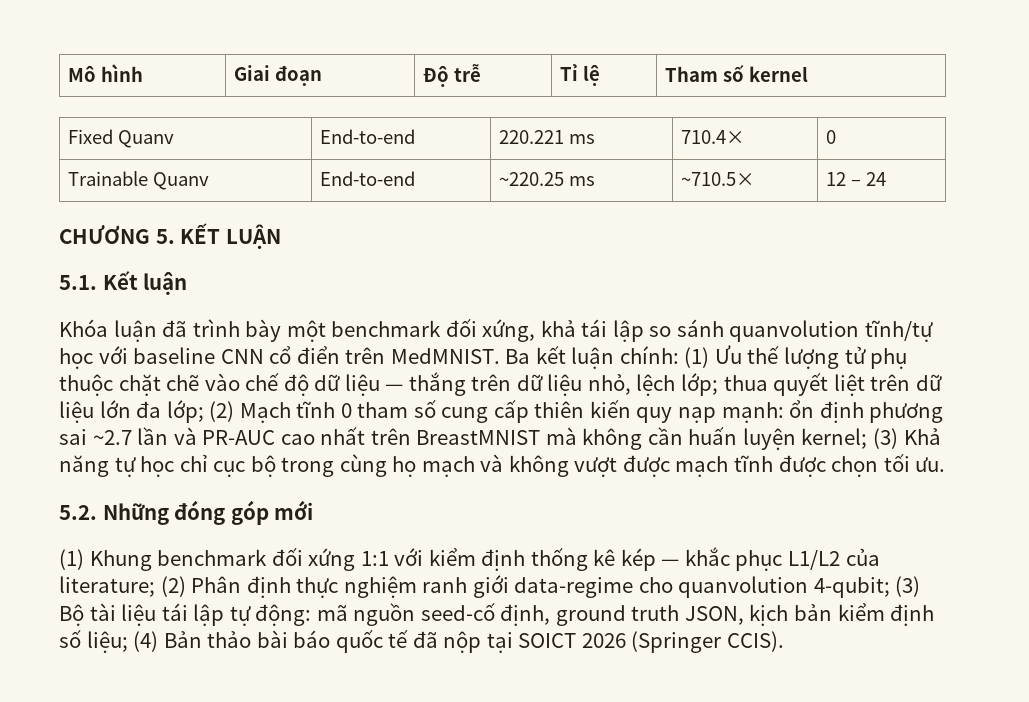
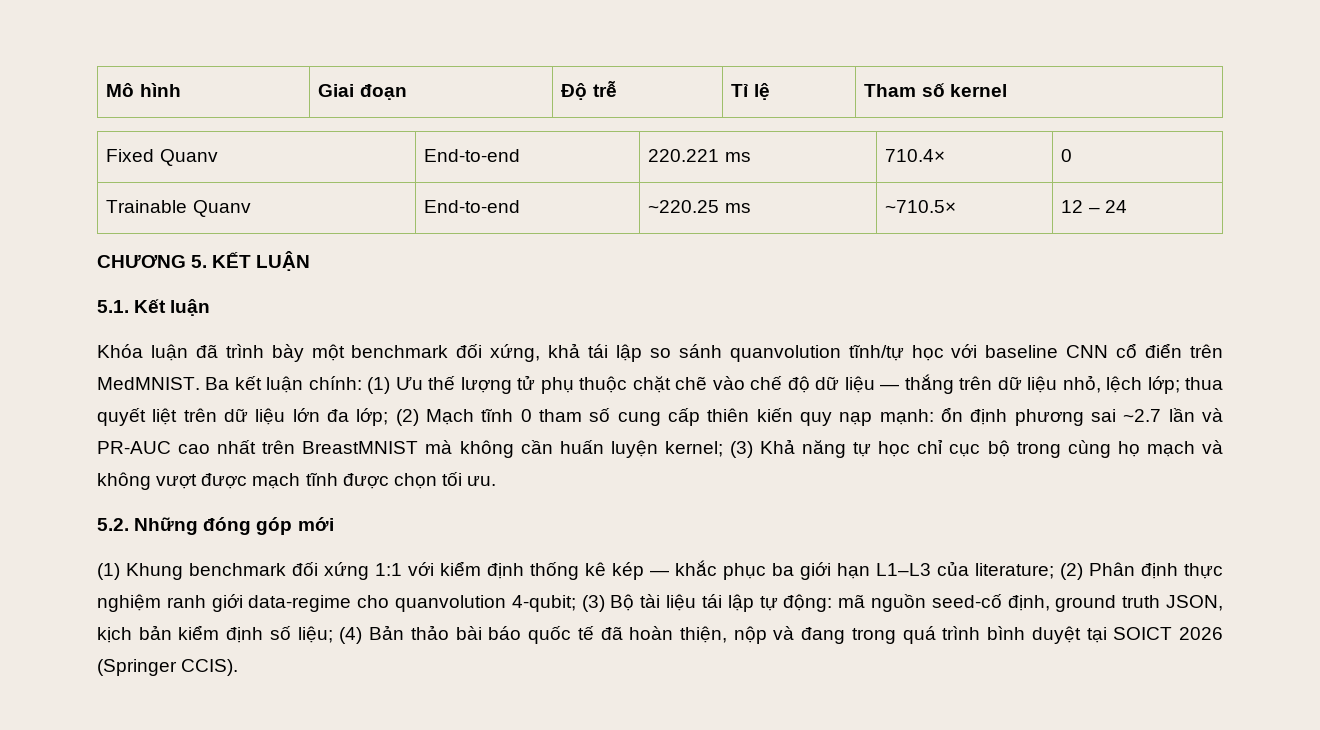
- (1) Khung benchmark đối xứng 1:1 với kiểm định thống kê kép — khắc phục L1/L2 của literature;
+ (1) Khung benchmark đối xứng 1:1 với kiểm định thống kê kép — khắc phục ba giới hạn L1–L3 của literature;
- (4) Bản thảo bài báo quốc tế đã nộp tại SOICT 2026 (Springer CCIS).
+ (4) Bản thảo bài báo quốc tế đã hoàn thiện, nộp và đang trong quá trình bình duyệt tại SOICT 2026 (Springer CCIS).

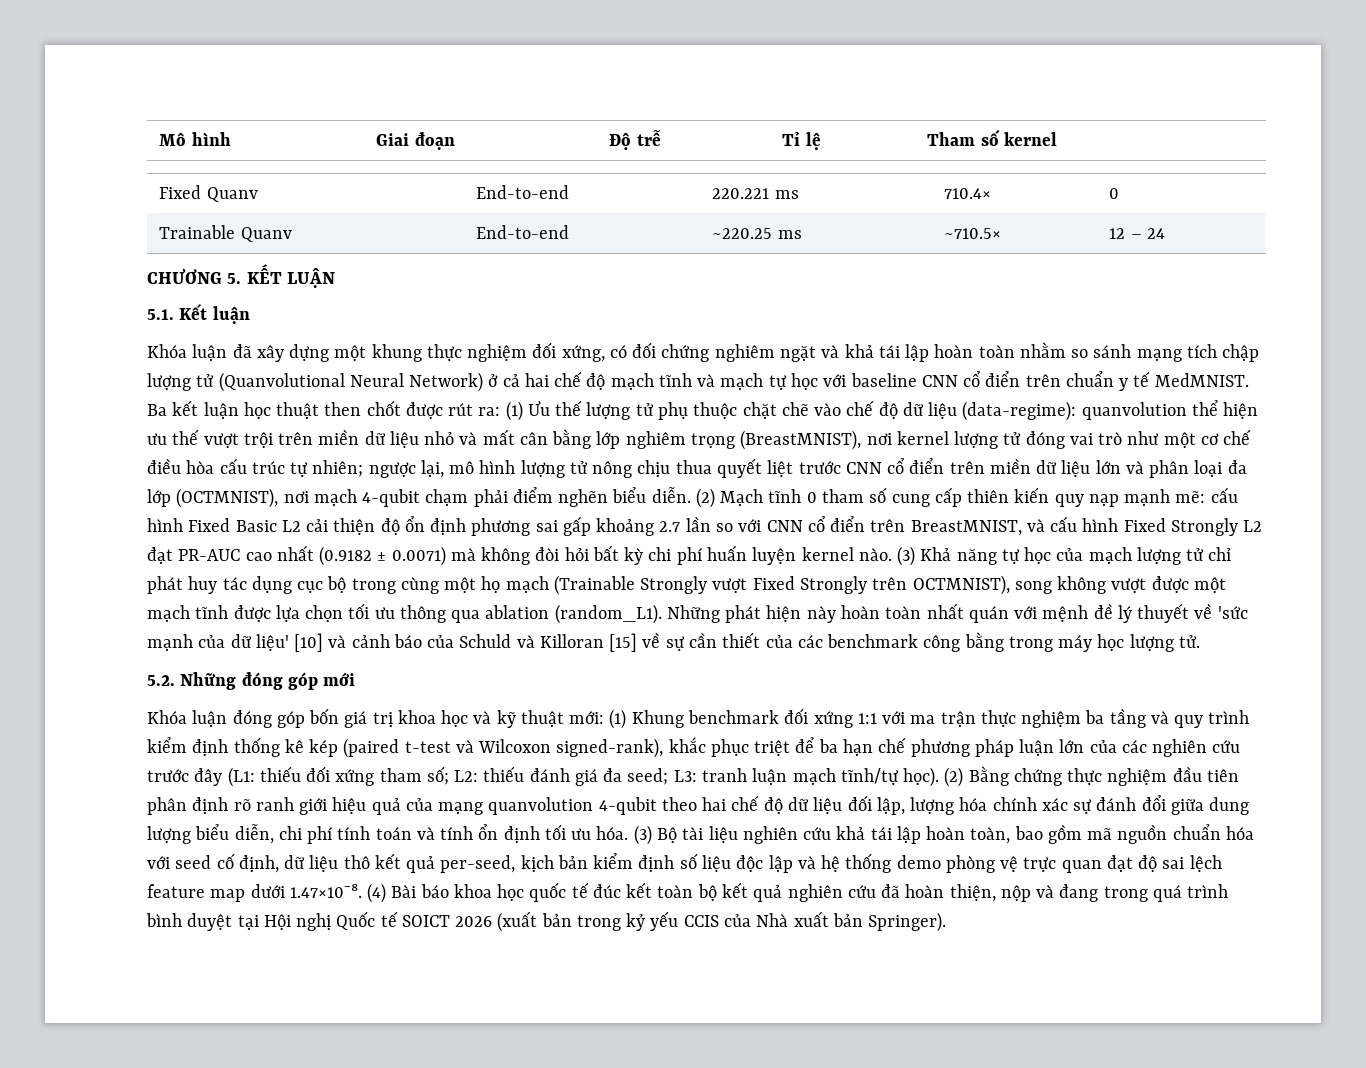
- Khóa luận đã trình bày một benchmark đối xứng, khả tái lập so sánh quanvolution tĩnh/tự học với baseline CNN cổ điển trên MedMNIST.
+ Khóa luận đã xây dựng một khung thực nghiệm đối xứng, có đối chứng nghiêm ngặt và khả tái lập hoàn toàn nhằm so sánh mạng tích chập lượng tử (Quanvolutional Neural Network) ở cả hai chế độ mạch tĩnh và mạch tự học với baseline CNN cổ điển trên chuẩn y tế MedMNIST.
- Ba kết luận chính: (1) Ưu thế lượng tử phụ thuộc chặt chẽ vào chế độ dữ liệu — thắng trên dữ liệu nhỏ, lệch lớp; thua quyết liệt trên dữ liệu lớn đa lớp; (2) Mạch tĩnh 0 tham số cung cấp thiên kiến quy nạp mạnh: ổn định phương sai ~2.7 lần và PR-AUC cao nhất trên BreastMNIST mà không cần huấn luyện kernel; (3) Khả năng tự học chỉ cục bộ trong cùng họ mạch và không vượt được mạch tĩnh được chọn tối ưu.
+ Ba kết luận học thuật then chốt được rút ra: (1) Ưu thế lượng tử phụ thuộc chặt chẽ vào chế độ dữ liệu (data-regime): quanvolution thể hiện ưu thế vượt trội trên miền dữ liệu nhỏ và mất cân bằng lớp nghiêm trọng (BreastMNIST), nơi kernel lượng tử đóng vai trò như một cơ chế điều hòa cấu trúc tự nhiên; ngược lại, mô hình lượng tử nông chịu thua quyết liệt trước CNN cổ điển trên miền dữ liệu lớn và phân loại đa lớp (OCTMNIST), nơi mạch 4-qubit chạm phải điểm nghẽn biểu diễn. (2) Mạch tĩnh 0 tham số cung cấp thiên kiến quy nạp mạnh mẽ: cấu hình Fixed Basic L2 cải thiện độ ổn định phương sai gấp khoảng 2.7 lần so với CNN cổ điển trên BreastMNIST, và cấu hình Fixed Strongly L2 đạt PR-AUC cao nhất (0.9182 ± 0.0071) mà không đòi hỏi bất kỳ chi phí huấn luyện kernel nào. (3) Khả năng tự học của mạch lượng tử chỉ phát huy tác dụng cục bộ trong cùng một họ mạch (Trainable Strongly vượt Fixed Strongly trên OCTMNIST), song không vượt được một mạch tĩnh được lựa chọn tối ưu thông qua ablation (random_L1). Những phát hiện này hoàn toàn nhất quán với mệnh đề lý thuyết về 'sức mạnh của dữ liệu' [10] và cảnh báo của Schuld và Killoran [15] về sự cần thiết của các benchmark công bằng trong máy học lượng tử.
- (1) Khung benchmark đối xứng 1:1 với kiểm định thống kê kép — khắc phục ba giới hạn L1–L3 của literature; (2) Phân định thực nghiệm ranh giới data-regime cho quanvolution 4-qubit; (3) Bộ tài liệu tái lập tự động: mã nguồn seed-cố định, ground truth JSON, kịch bản kiểm định số liệu; (4) Bản thảo bài báo quốc tế đã hoàn thiện, nộp và đang trong quá trình bình duyệt tại SOICT 2026 (Springer CCIS).
+ Khóa luận đóng góp bốn giá trị khoa học và kỹ thuật mới: (1) Khung benchmark đối xứng 1:1 với ma trận thực nghiệm ba tầng và quy trình kiểm định thống kê kép (paired t-test và Wilcoxon signed-rank), khắc phục triệt để ba hạn chế phương pháp luận lớn của các nghiên cứu trước đây (L1: thiếu đối xứng tham số; L2: thiếu đánh giá đa seed; L3: tranh luận mạch tĩnh/tự học). (2) Bằng chứng thực nghiệm đầu tiên phân định rõ ranh giới hiệu quả của mạng quanvolution 4-qubit theo hai chế độ dữ liệu đối lập, lượng hóa chính xác sự đánh đổi giữa dung lượng biểu diễn, chi phí tính toán và tính ổn định tối ưu hóa. (3) Bộ tài liệu nghiên cứu khả tái lập hoàn toàn, bao gồm mã nguồn chuẩn hóa với seed cố định, dữ liệu thô kết quả per-seed, kịch bản kiểm định số liệu độc lập và hệ thống demo phòng vệ trực quan đạt độ sai lệch feature map dưới 1.47×10⁻⁸. (4) Bài báo khoa học quốc tế đúc kết toàn bộ kết quả nghiên cứu đã hoàn thiện, nộp và đang trong quá trình bình duyệt tại Hội nghị Quốc tế SOICT 2026 (xuất bản trong kỷ yếu CCIS của Nhà xuất bản Springer).

